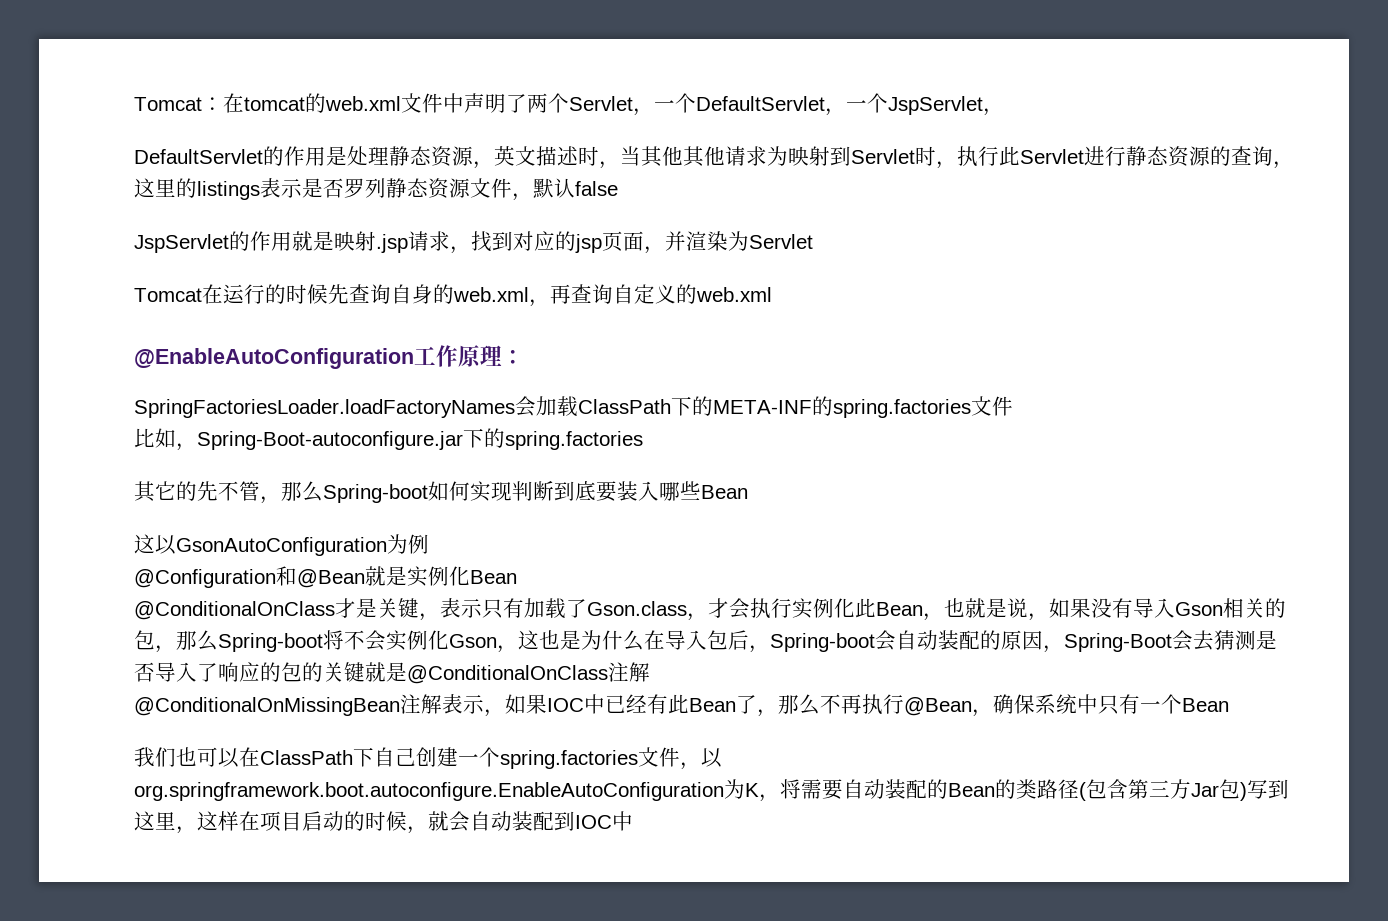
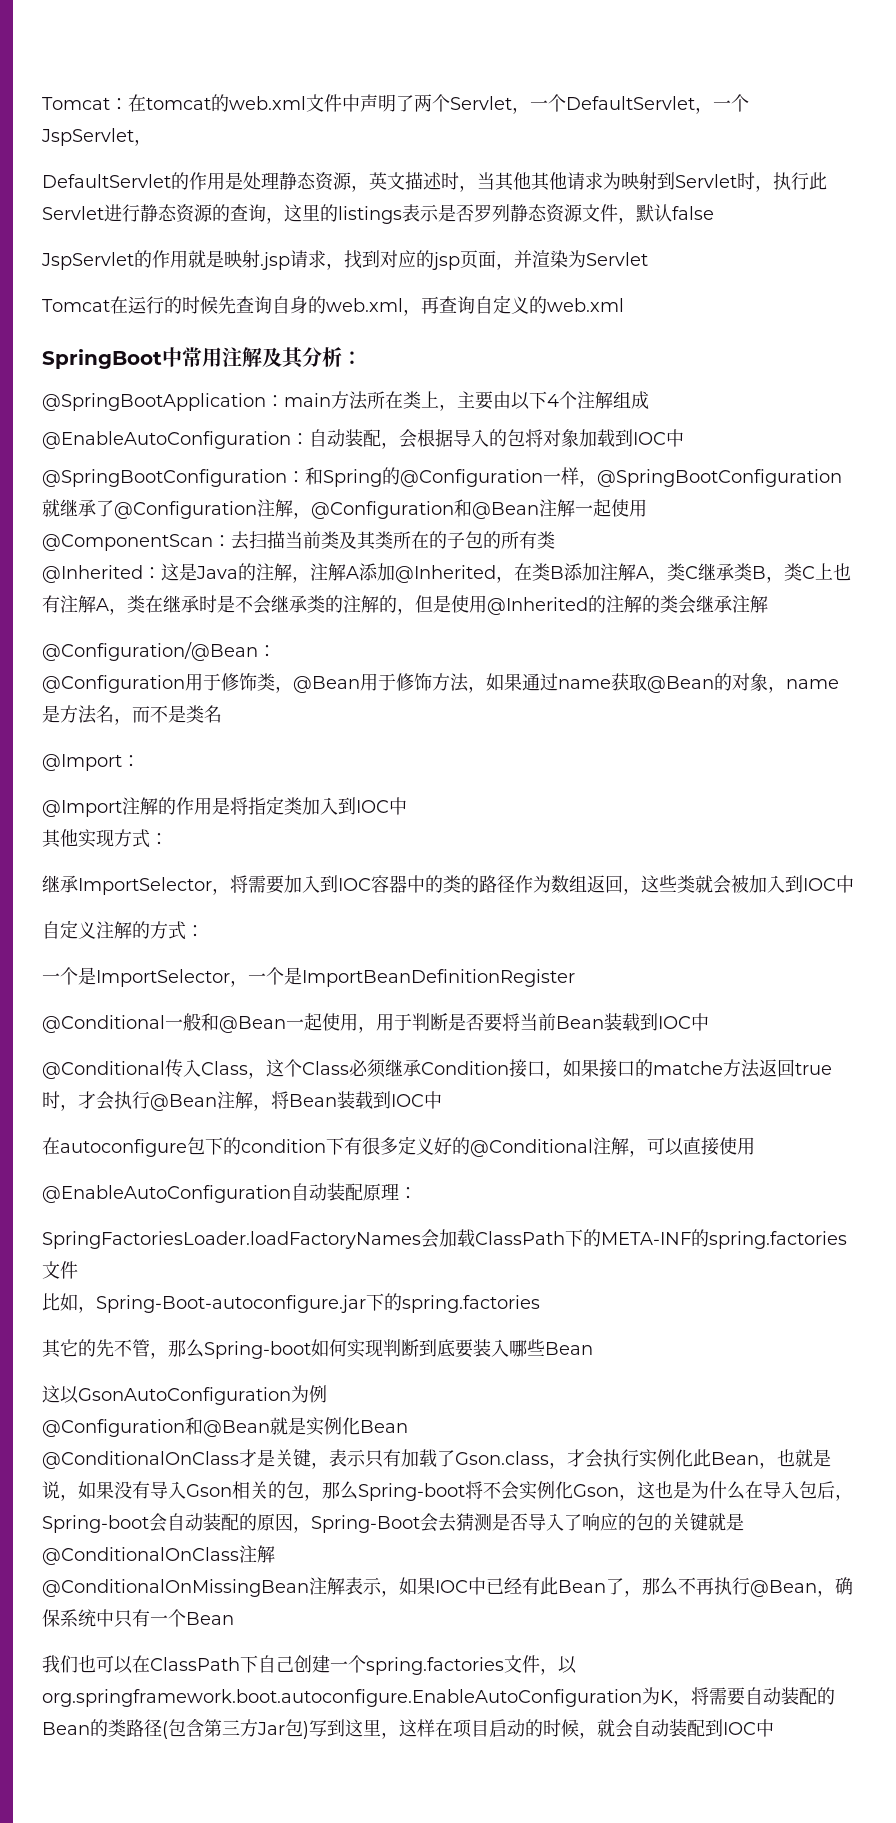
- @EnableAutoConfiguration工作原理：
+ SpringBoot中常用注解及其分析：
+ @SpringBootApplication：main方法所在类上，主要由以下4个注解组成
+ @EnableAutoConfiguration：自动装配，会根据导入的包将对象加载到IOC中
+ @SpringBootConfiguration：和Spring的@Configuration一样，@SpringBootConfiguration就继承了@Configuration注解，@Configuration和@Bean注解一起使用
+ @ComponentScan：去扫描当前类及其类所在的子包的所有类
+ @Inherited：这是Java的注解，注解A添加@Inherited，在类B添加注解A，类C继承类B，类C上也有注解A，类在继承时是不会继承类的注解的，但是使用@Inherited的注解的类会继承注解
+ @Configuration/@Bean：
+ @Configuration用于修饰类，@Bean用于修饰方法，如果通过name获取@Bean的对象，name是方法名，而不是类名
+ @Import：
+ @Import注解的作用是将指定类加入到IOC中
+ 其他实现方式：
+ 继承ImportSelector，将需要加入到IOC容器中的类的路径作为数组返回，这些类就会被加入到IOC中
+ 自定义注解的方式：
+ 一个是ImportSelector，一个是ImportBeanDefinitionRegister
+ @Conditional一般和@Bean一起使用，用于判断是否要将当前Bean装载到IOC中
+ @Conditional传入Class，这个Class必须继承Condition接口，如果接口的matche方法返回true时，才会执行@Bean注解，将Bean装载到IOC中
+ 在autoconfigure包下的condition下有很多定义好的@Conditional注解，可以直接使用
+ @EnableAutoConfiguration自动装配原理：

